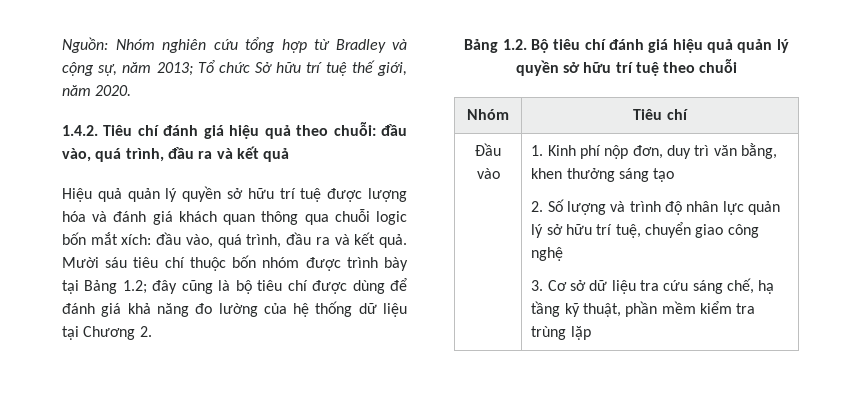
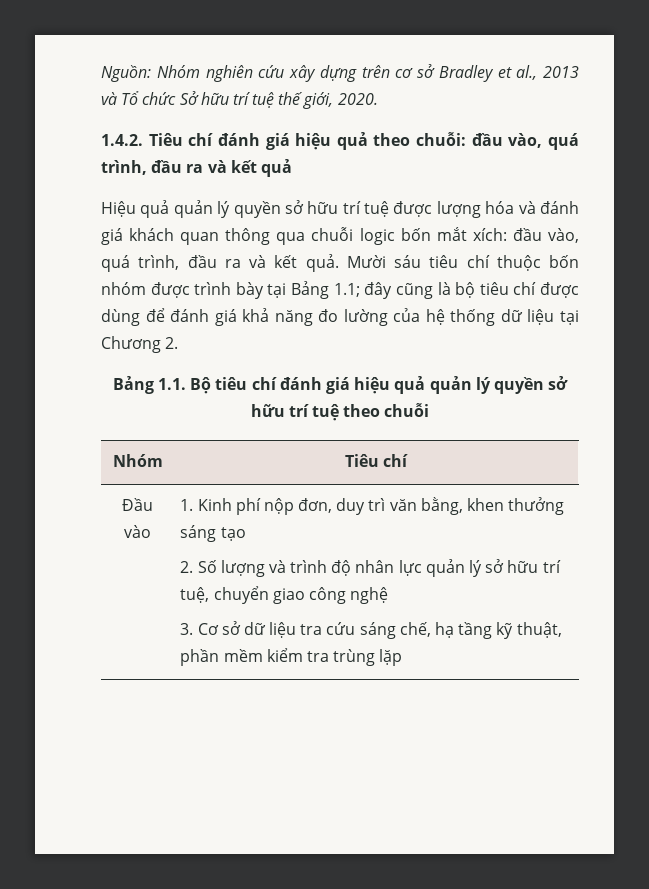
- Nguồn: Nhóm nghiên cứu tổng hợp từ Bradley và cộng sự, năm 2013; Tổ chức Sở hữu trí tuệ thế giới, năm 2020.
+ Nguồn: Nhóm nghiên cứu xây dựng trên cơ sở Bradley et al., 2013 và Tổ chức Sở hữu trí tuệ thế giới, 2020.
- Mười sáu tiêu chí thuộc bốn nhóm được trình bày tại Bảng 1.2; đây cũng là bộ tiêu chí được dùng để đánh giá khả năng đo lường của hệ thống dữ liệu tại Chương 2.
+ Mười sáu tiêu chí thuộc bốn nhóm được trình bày tại Bảng 1.1; đây cũng là bộ tiêu chí được dùng để đánh giá khả năng đo lường của hệ thống dữ liệu tại Chương 2.
- Bảng 1.2. Bộ tiêu chí đánh giá hiệu quả quản lý quyền sở hữu trí tuệ theo chuỗi
+ Bảng 1.1. Bộ tiêu chí đánh giá hiệu quả quản lý quyền sở hữu trí tuệ theo chuỗi

